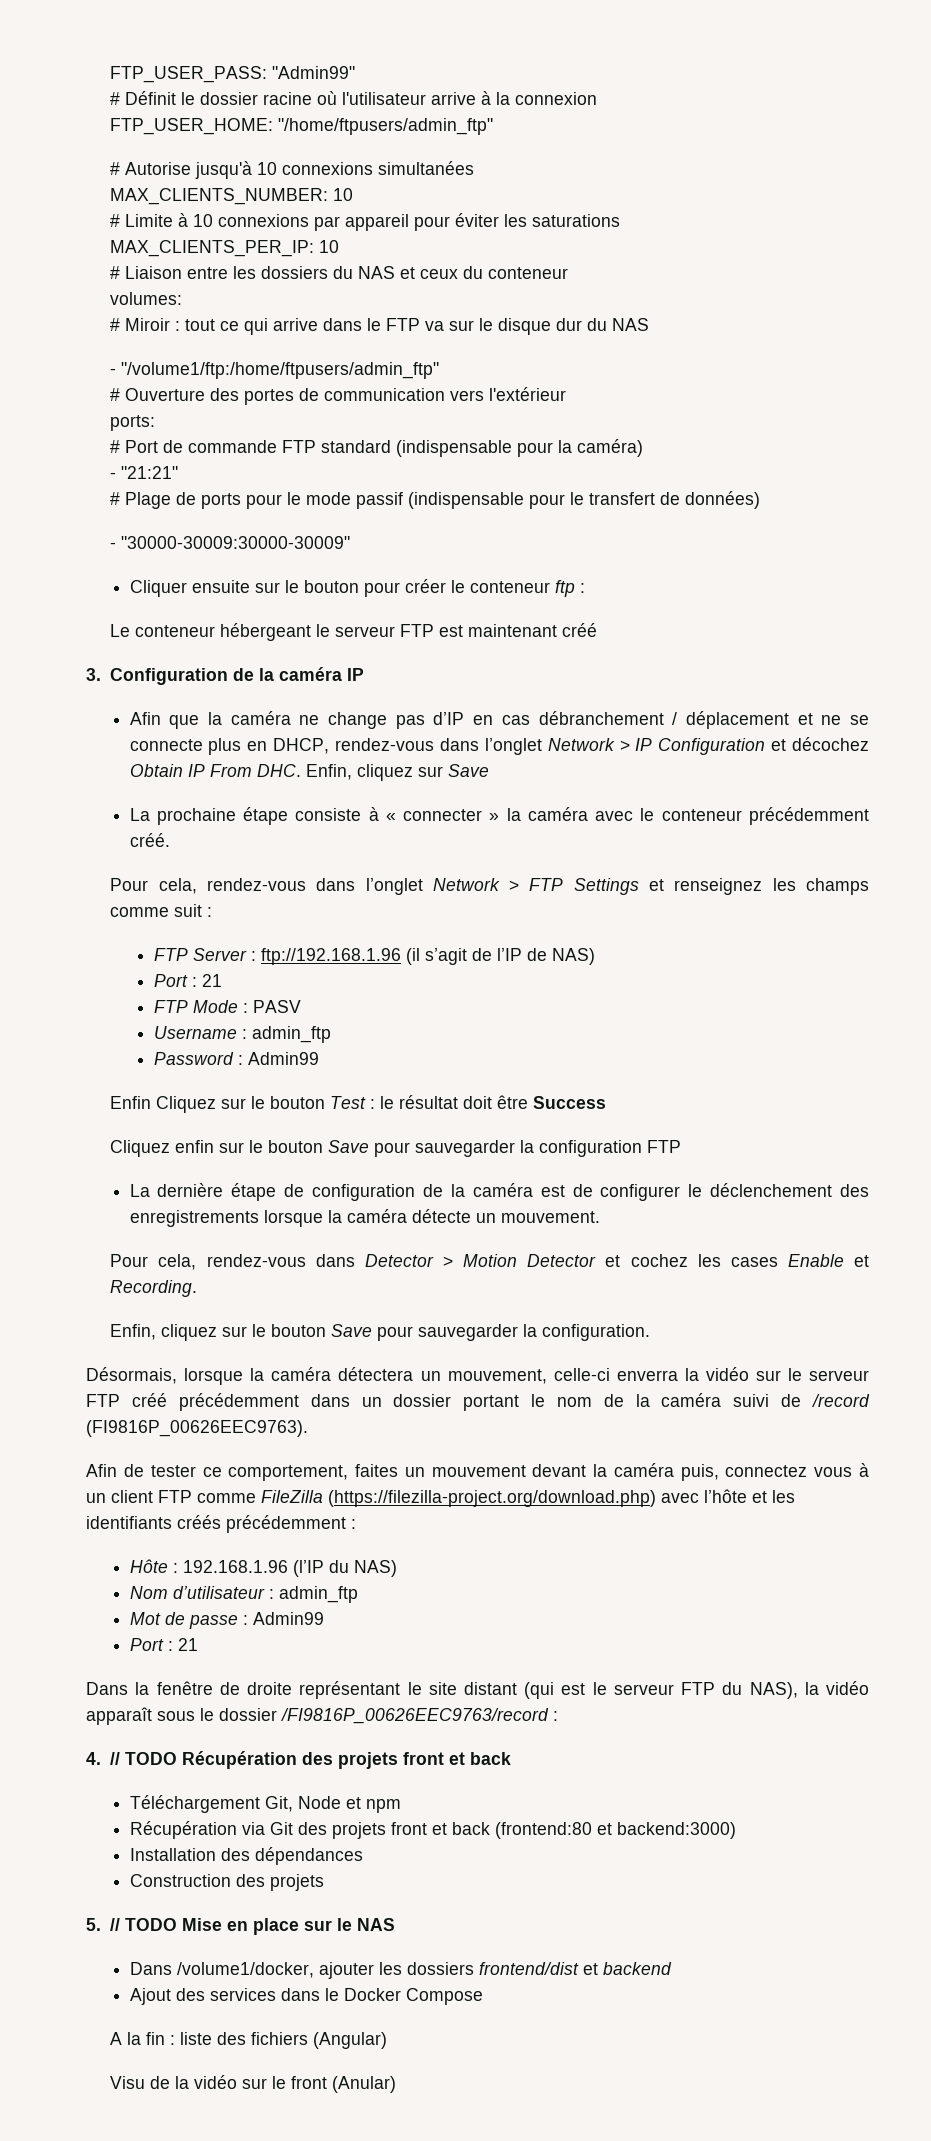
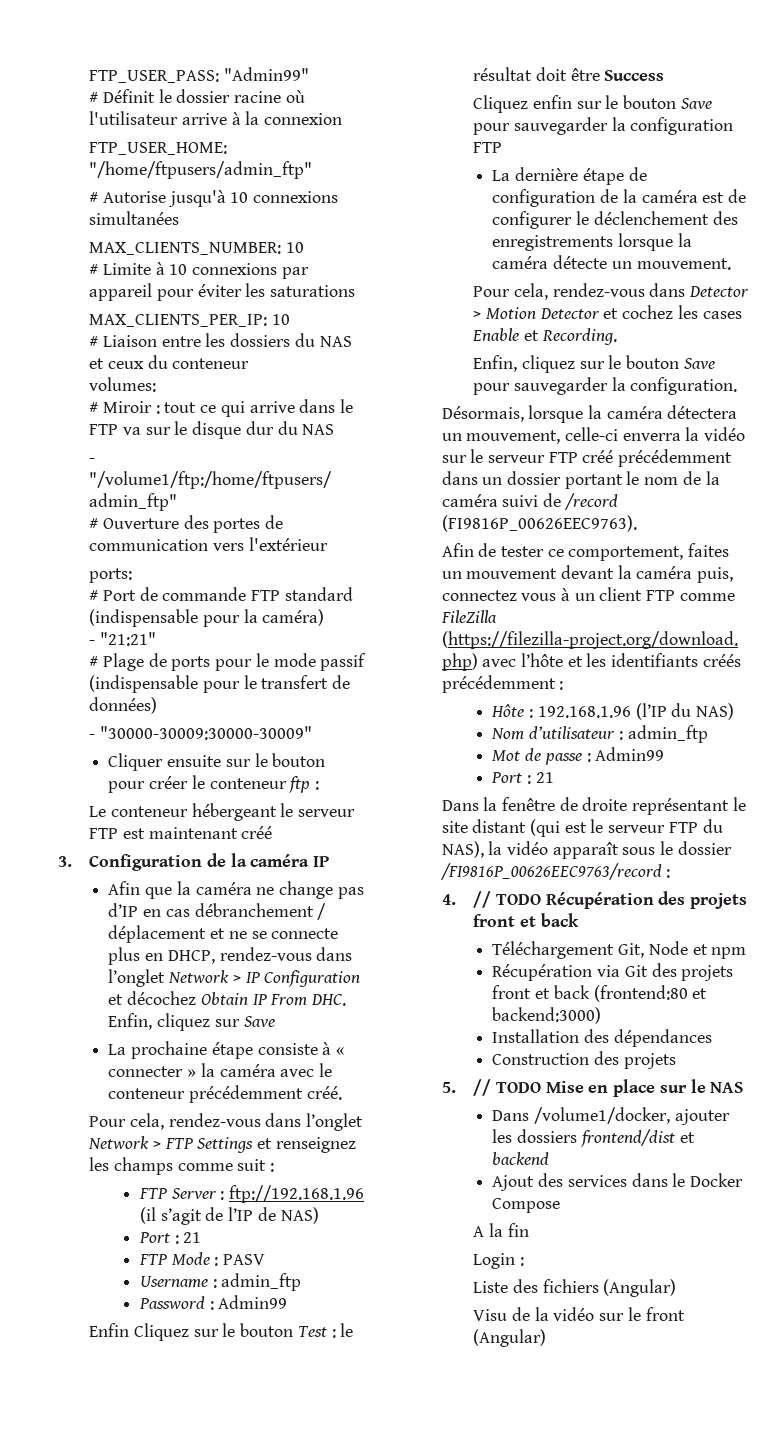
- A la fin : liste des fichiers (Angular)
+ A la fin
+ Login :
+ Liste des fichiers (Angular)
- Visu de la vidéo sur le front (Anular)
+ Visu de la vidéo sur le front (Angular)

